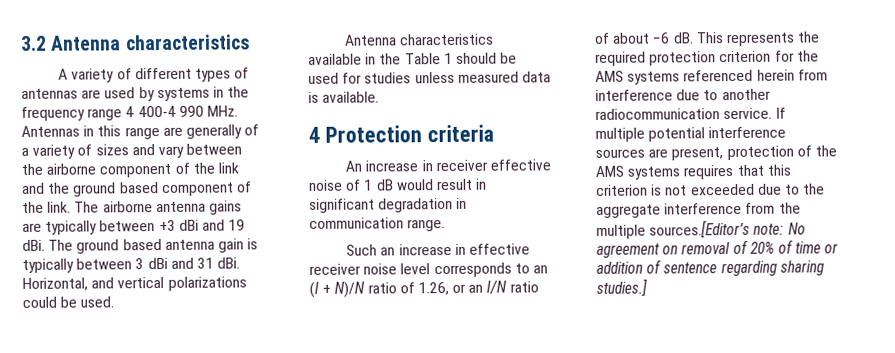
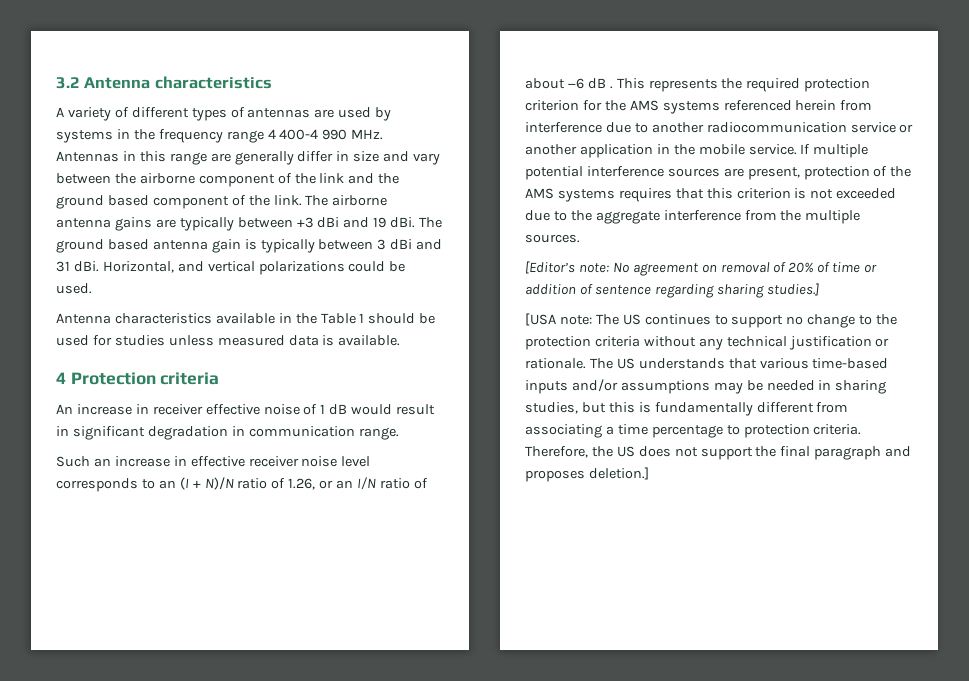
- A variety of different types of antennas are used by systems in the frequency range 4 400-4 990 MHz. Antennas in this range are generally of a variety of sizes and vary between the airborne component of the link and the ground based component of the link.
+ A variety of different types of antennas are used by systems in the frequency range 4 400-4 990 MHz. Antennas in this range are generally differ in size and vary between the airborne component of the link and the ground based component of the link.
- Such an increase in effective receiver noise level corresponds to an (I + N)/N ratio of 1.26, or an I/N ratio of about −6 dB.
+ Such an increase in effective receiver noise level corresponds to an (I + N)/N ratio of 1.26, or an I/N ratio of about −6 dB .
- This represents the required protection criterion for the AMS systems referenced herein from interference due to another radiocommunication service.
+ This represents the required protection criterion for the AMS systems referenced herein from interference due to another radiocommunication service or another application in the mobile service.
- If multiple potential interference sources are present, protection of the AMS systems requires that this criterion is not exceeded due to the aggregate interference from the multiple sources.[Editor’s note: No agreement on removal of 20% of time or addition of sentence regarding sharing studies.]
+ If multiple potential interference sources are present, protection of the AMS systems requires that this criterion is not exceeded due to the aggregate interference from the multiple sources.
+ [Editor’s note: No agreement on removal of 20% of time or addition of sentence regarding sharing studies.]
+ [USA note: The US continues to support no change to the protection criteria without any technical justification or rationale. The US understands that various time-based inputs and/or assumptions may be needed in sharing studies, but this is fundamentally different from associating a time percentage to protection criteria. Therefore, the US does not support the final paragraph and proposes deletion.]

